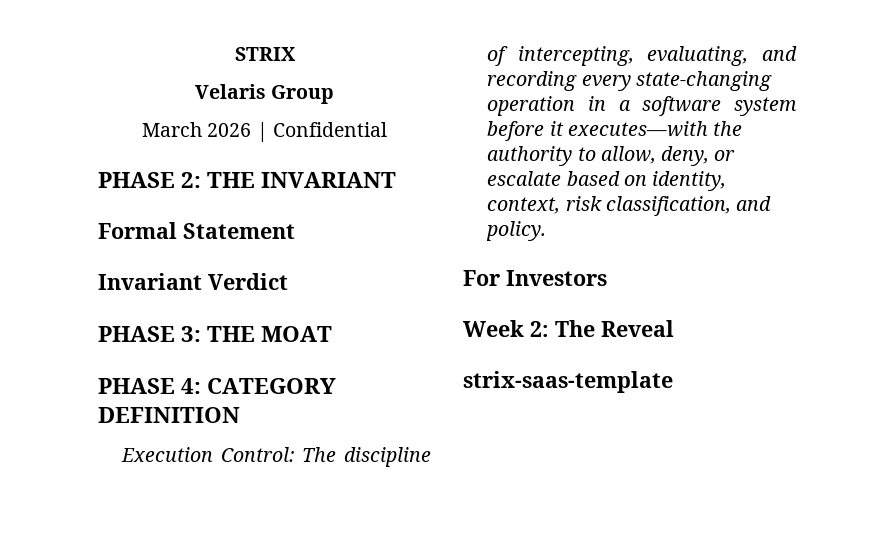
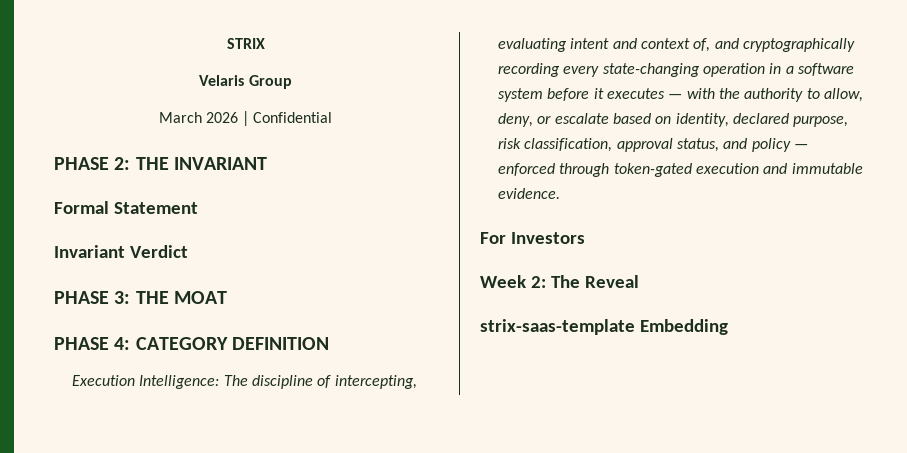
- Execution Control: The discipline of intercepting, evaluating, and recording every state-changing operation in a software system before it executes—with the authority to allow, deny, or escalate based on identity, context, risk classification, and policy.
+ Execution Intelligence: The discipline of intercepting, evaluating intent and context of, and cryptographically recording every state-changing operation in a software system before it executes — with the authority to allow, deny, or escalate based on identity, declared purpose, risk classification, approval status, and policy — enforced through token-gated execution and immutable evidence.
- strix-saas-template
+ strix-saas-template Embedding

